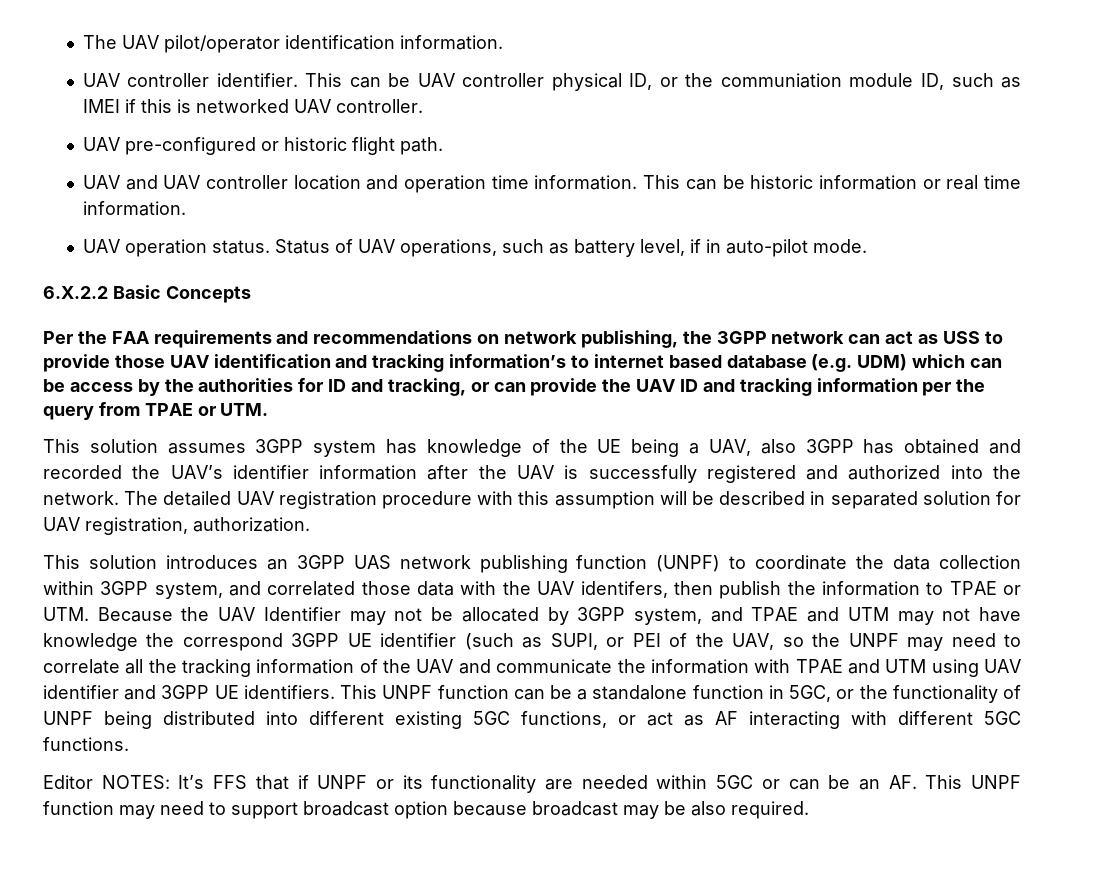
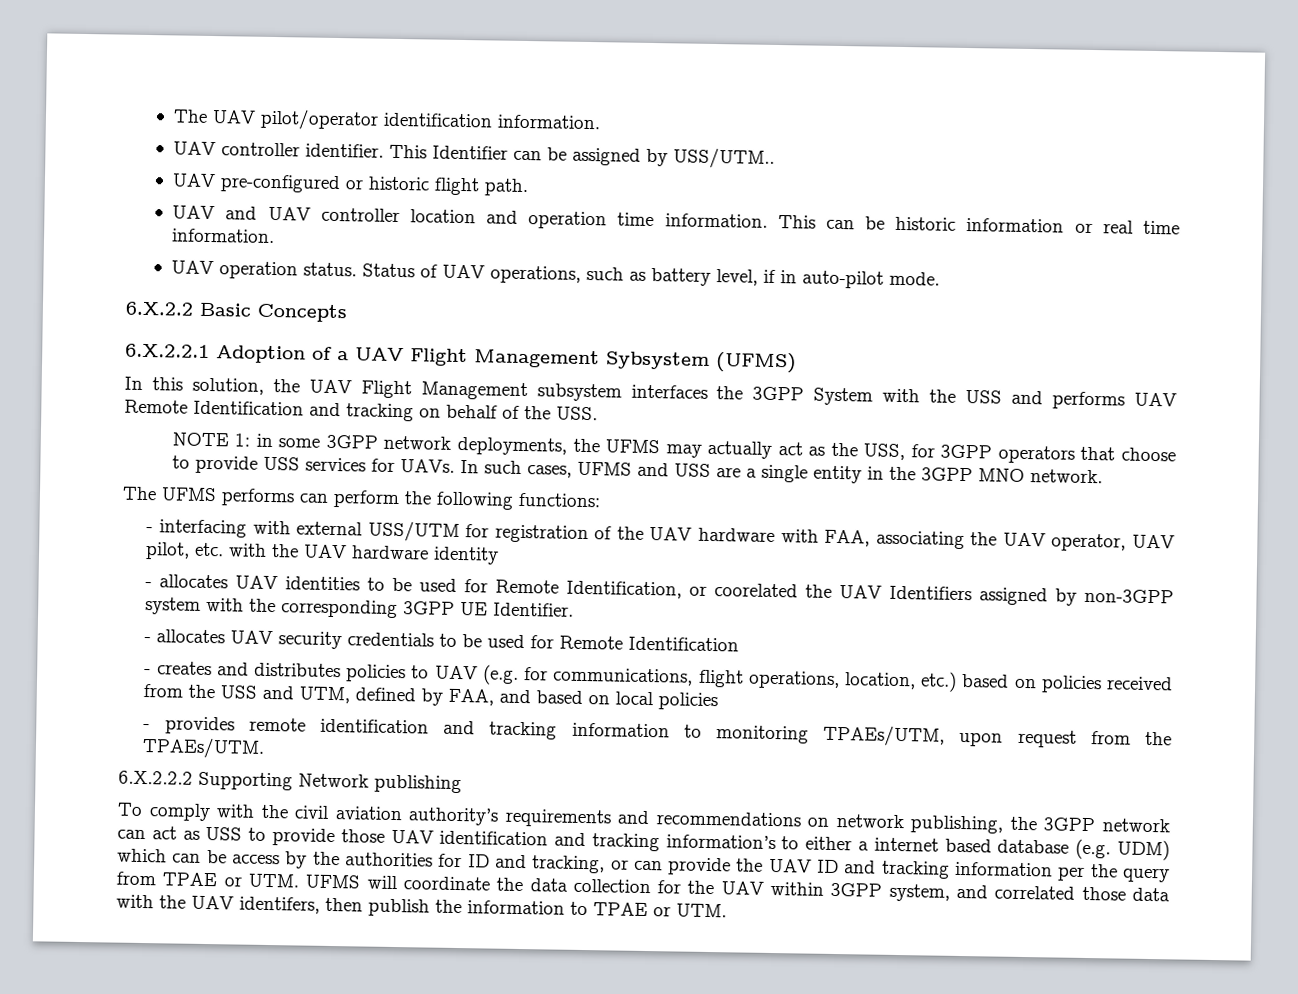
- This can be UAV controller physical ID, or the communiation module ID, such as IMEI if this is networked UAV controller.
+ This Identifier can be assigned by USS/UTM..
- Per the FAA requirements and recommendations on network publishing, the 3GPP network can act as USS to provide those UAV identification and tracking information’s to internet based database (e.g. UDM) which can be access by the authorities for ID and tracking, or can provide the UAV ID and tracking information per the query from TPAE or UTM.
- This solution assumes 3GPP system has knowledge of the UE being a UAV, also 3GPP has obtained and recorded the UAV’s identifier information after the UAV is successfully registered and authorized into the network. The detailed UAV registration procedure with this assumption will be described in separated solution for UAV registration, authorization.
- This solution introduces an 3GPP UAS network publishing function (UNPF) to coordinate the data collection within 3GPP system, and correlated those data with the UAV identifers, then publish the information to TPAE or UTM. Because the UAV Identifier may not be allocated by 3GPP system, and TPAE and UTM may not have knowledge the correspond 3GPP UE identifier (such as SUPI, or PEI of the UAV, so the UNPF may need to correlate all the tracking information of the UAV and communicate the information with TPAE and UTM using UAV identifier and 3GPP UE identifiers. This UNPF function can be a standalone function in 5GC, or the functionality of UNPF being distributed into different existing 5GC functions, or act as AF interacting with different 5GC functions.
- Editor NOTES: It’s FFS that if UNPF or its functionality are needed within 5GC or can be an AF. This UNPF function may need to support broadcast option because broadcast may be also required.
+ 6.X.2.2.1 Adoption of a UAV Flight Management Sybsystem (UFMS)
+ In this solution, the UAV Flight Management subsystem interfaces the 3GPP System with the USS and performs UAV Remote Identification and tracking on behalf of the USS.
+ NOTE 1: in some 3GPP network deployments, the UFMS may actually act as the USS, for 3GPP operators that choose to provide USS services for UAVs. In such cases, UFMS and USS are a single entity in the 3GPP MNO network.
+ The UFMS performs can perform the following functions:
+ - interfacing with external USS/UTM for registration of the UAV hardware with FAA, associating the UAV operator, UAV pilot, etc. with the UAV hardware identity
+ - allocates UAV identities to be used for Remote Identification, or coorelated the UAV Identifiers assigned by non-3GPP system with the corresponding 3GPP UE Identifier.
+ - allocates UAV security credentials to be used for Remote Identification
+ - creates and distributes policies to UAV (e.g. for communications, flight operations, location, etc.) based on policies received from the USS and UTM, defined by FAA, and based on local policies
+ - provides remote identification and tracking information to monitoring TPAEs/UTM, upon request from the TPAEs/UTM.
+ 6.X.2.2.2 Supporting Network publishing
+ To comply with the civil aviation authority’s requirements and recommendations on network publishing, the 3GPP network can act as USS to provide those UAV identification and tracking information’s to either a internet based database (e.g. UDM) which can be access by the authorities for ID and tracking, or can provide the UAV ID and tracking information per the query from TPAE or UTM. UFMS will coordinate the data collection for the UAV within 3GPP system, and correlated those data with the UAV identifers, then publish the information to TPAE or UTM.

